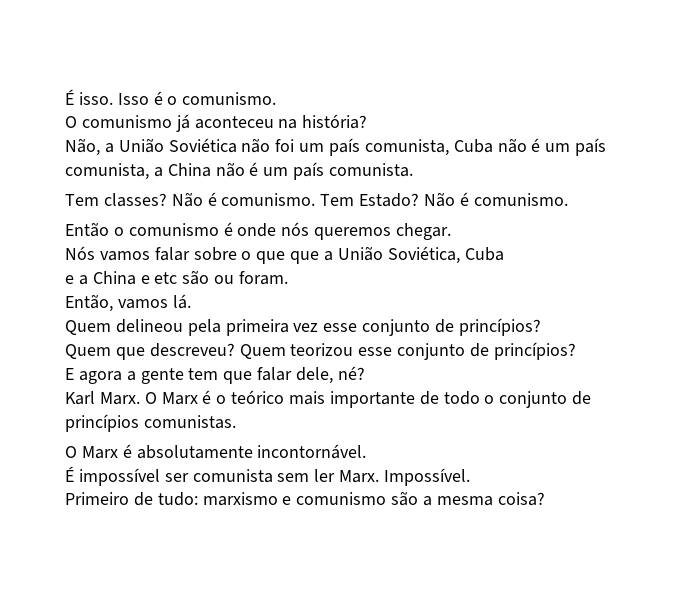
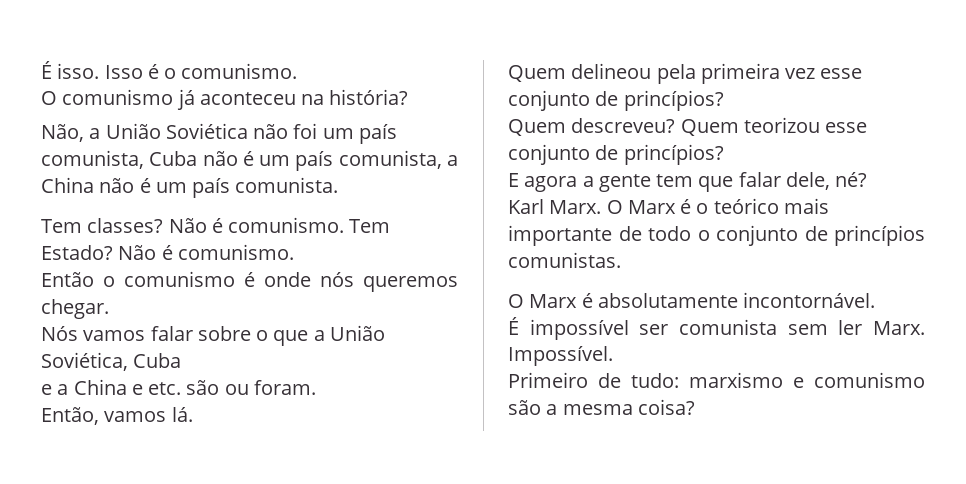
- Nós vamos falar sobre o que que a União Soviética, Cuba
+ Nós vamos falar sobre o que a União Soviética, Cuba
- e a China e etc são ou foram.
+ e a China e etc. são ou foram.
- Quem que descreveu?
+ Quem descreveu?

